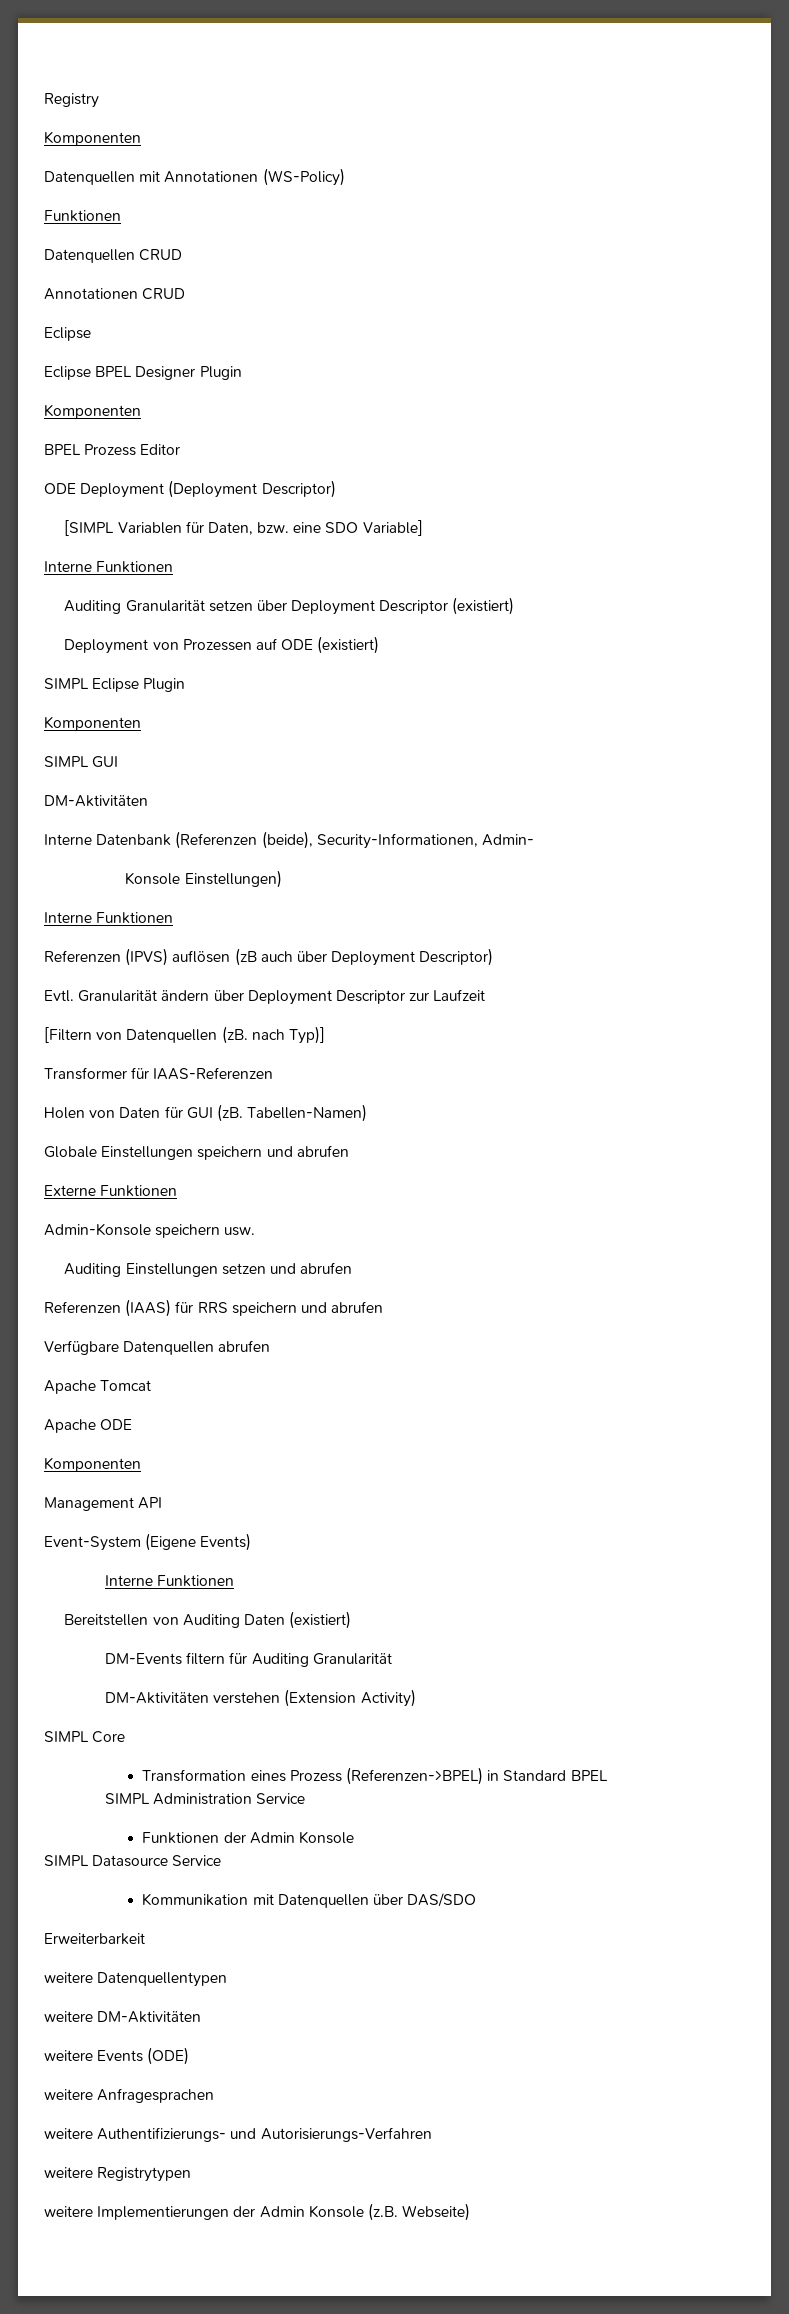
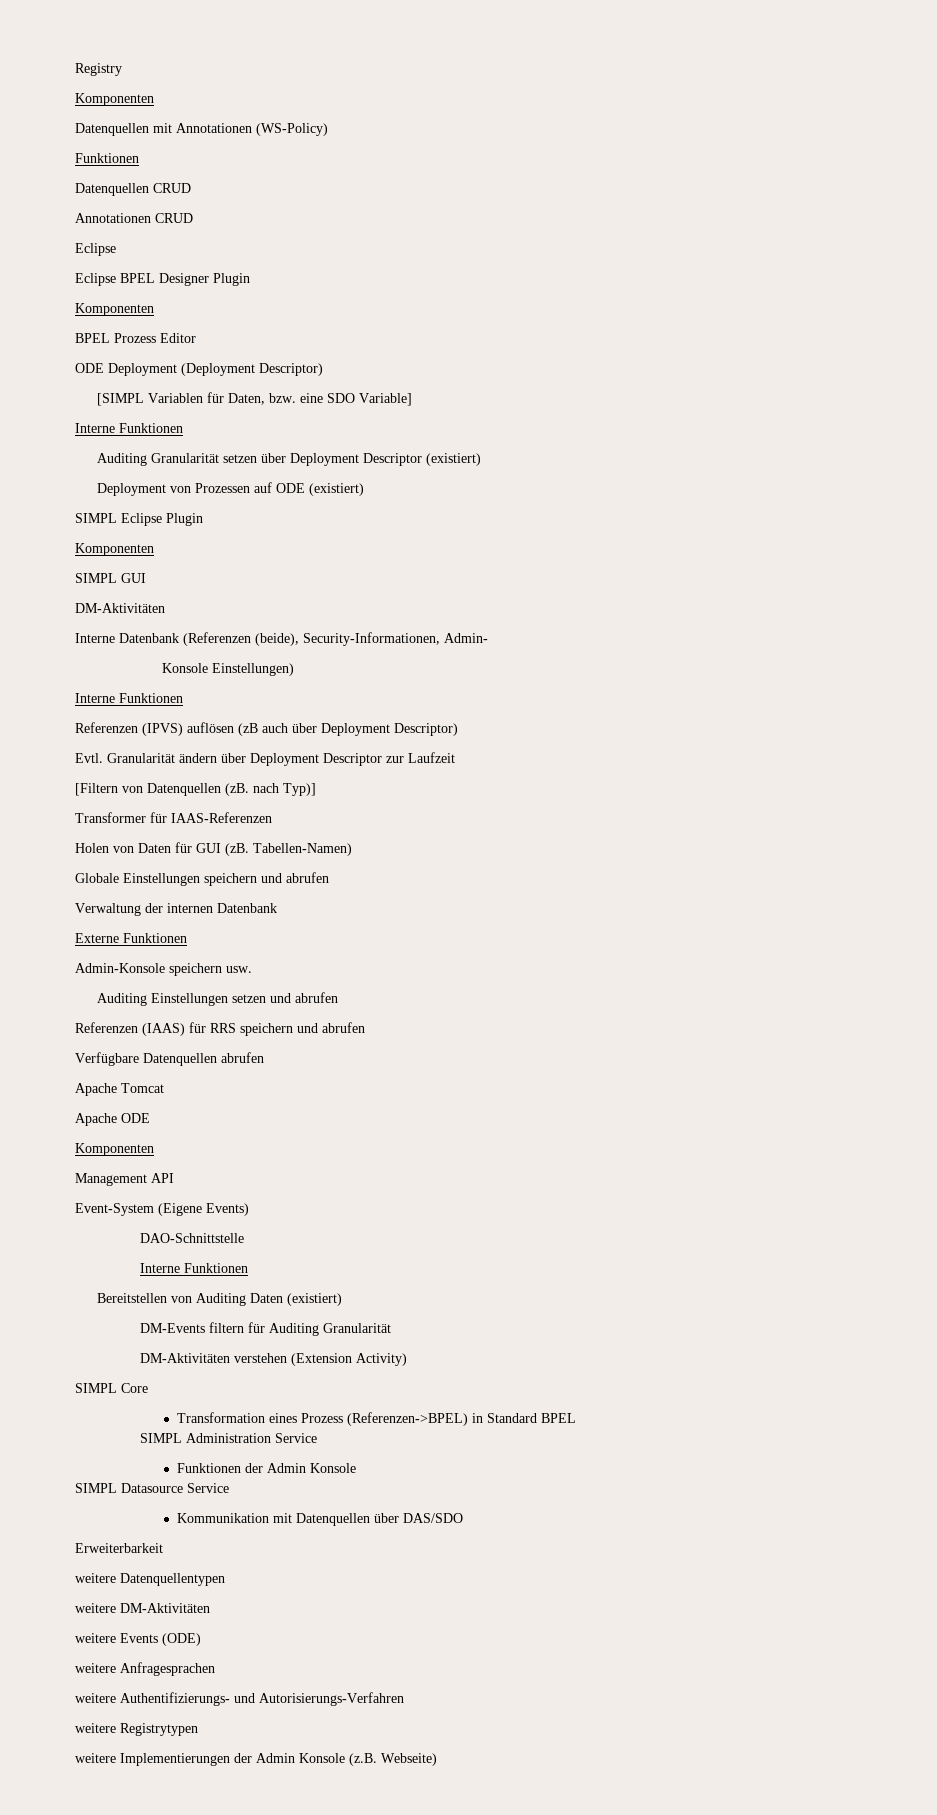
+ Verwaltung der internen Datenbank
+ DAO-Schnittstelle

